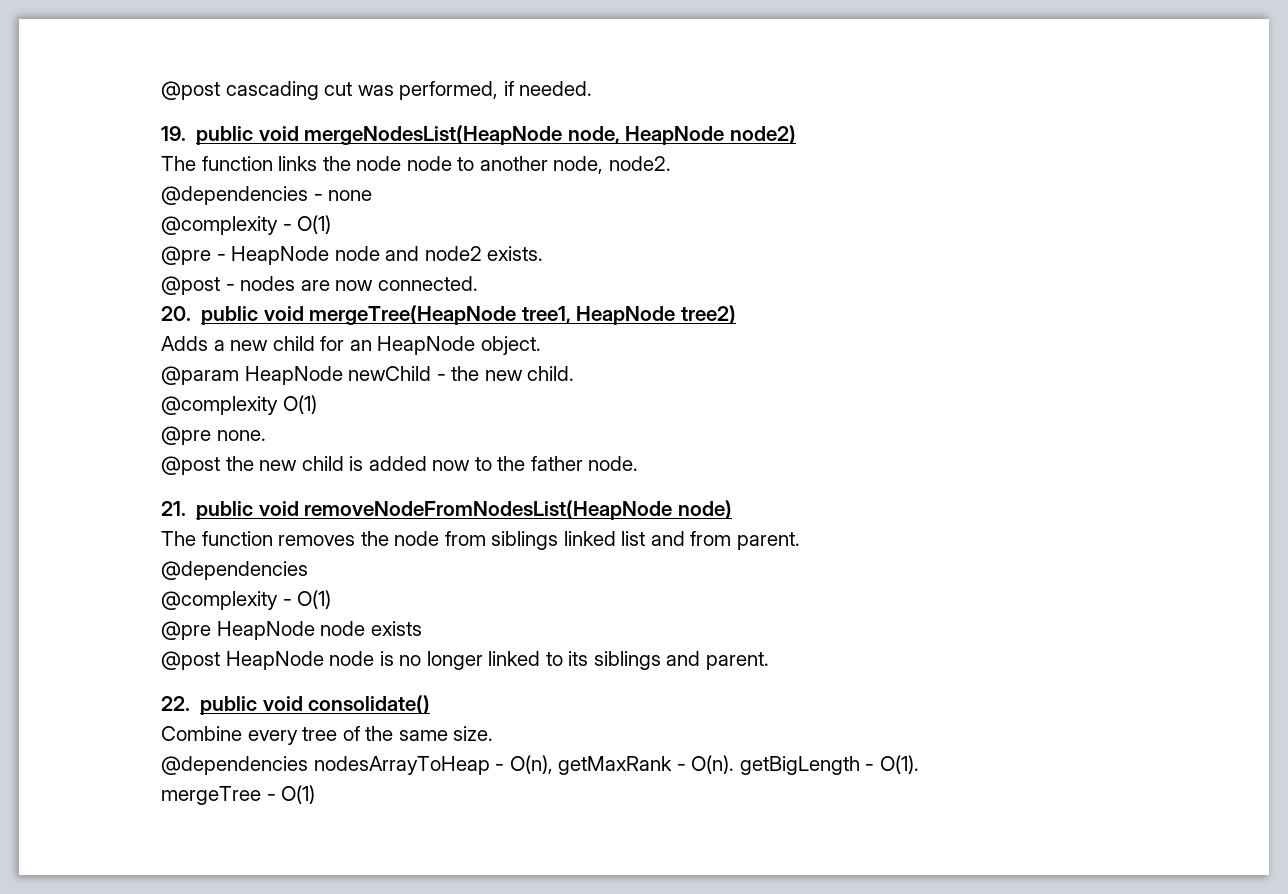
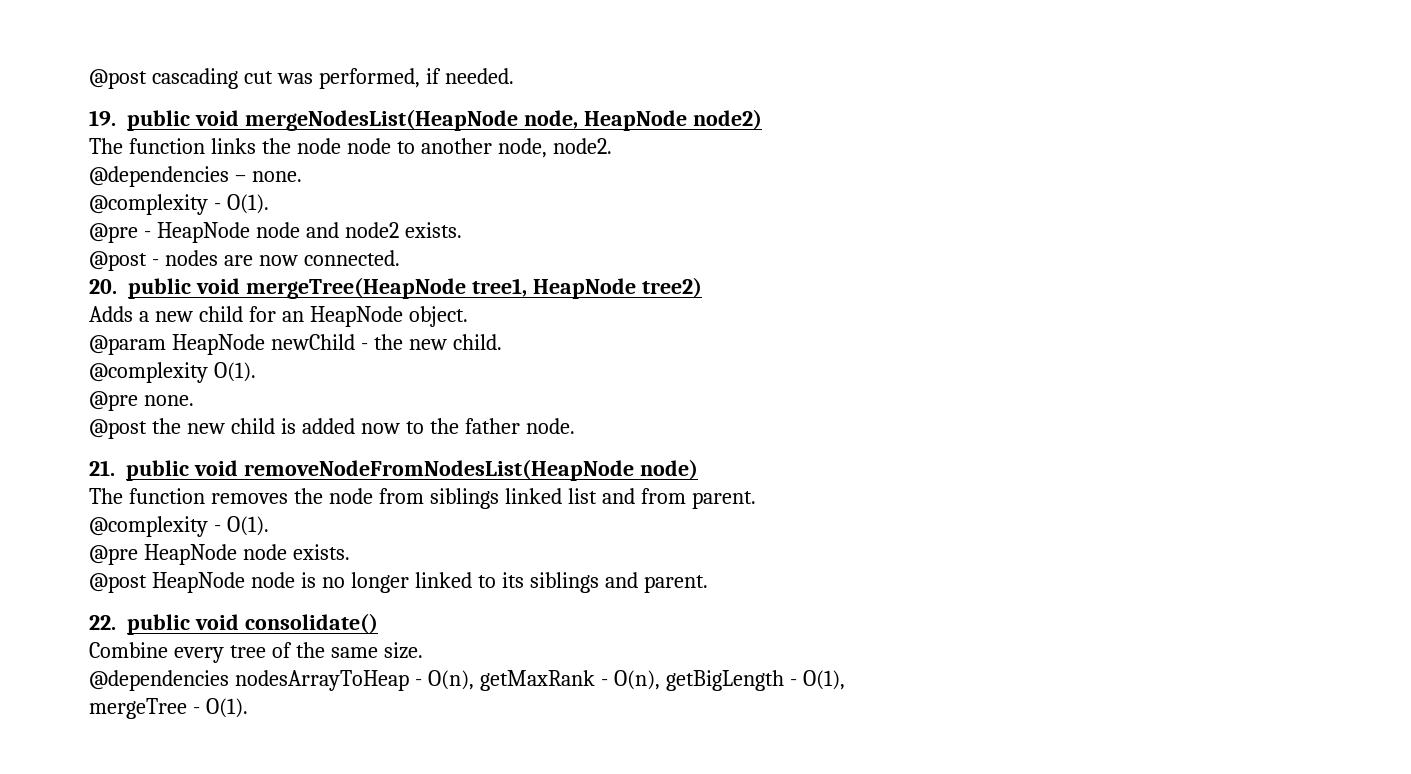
- @dependencies - none
- @complexity - O(1)
+ @dependencies – none.
+ @complexity - O(1).
- @complexity O(1)
+ @complexity O(1).
  The function removes the node from siblings linked list and from parent.
- @dependencies
- @complexity - O(1)
+ @complexity - O(1).
- @pre HeapNode node exists
+ @pre HeapNode node exists.
- @dependencies nodesArrayToHeap - O(n), getMaxRank - O(n). getBigLength - O(1).
+ @dependencies nodesArrayToHeap - O(n), getMaxRank - O(n), getBigLength - O(1),
- mergeTree - O(1)
+ mergeTree - O(1).

